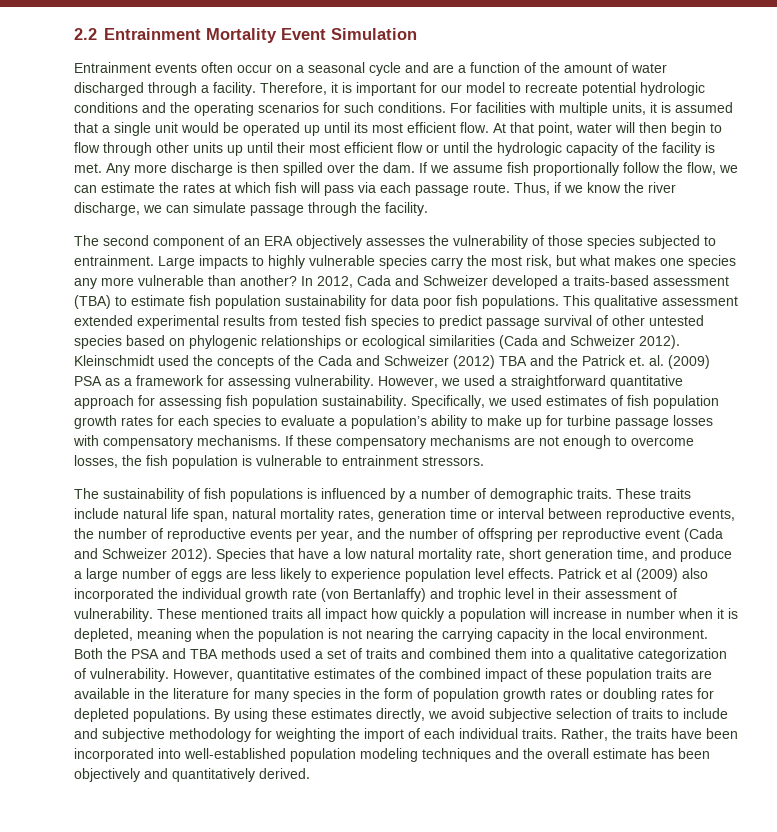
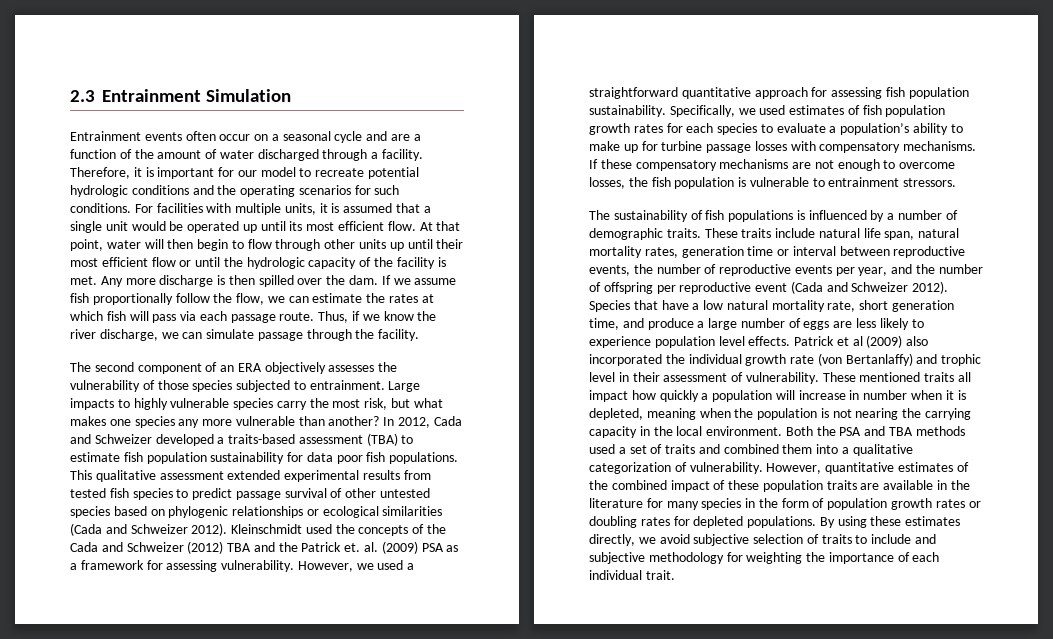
- 2.2 Entrainment Mortality Event Simulation
+ 2.3 Entrainment Simulation
- By using these estimates directly, we avoid subjective selection of traits to include and subjective methodology for weighting the import of each individual traits. Rather, the traits have been incorporated into well-established population modeling techniques and the overall estimate has been objectively and quantitatively derived.
+ By using these estimates directly, we avoid subjective selection of traits to include and subjective methodology for weighting the importance of each individual trait.

